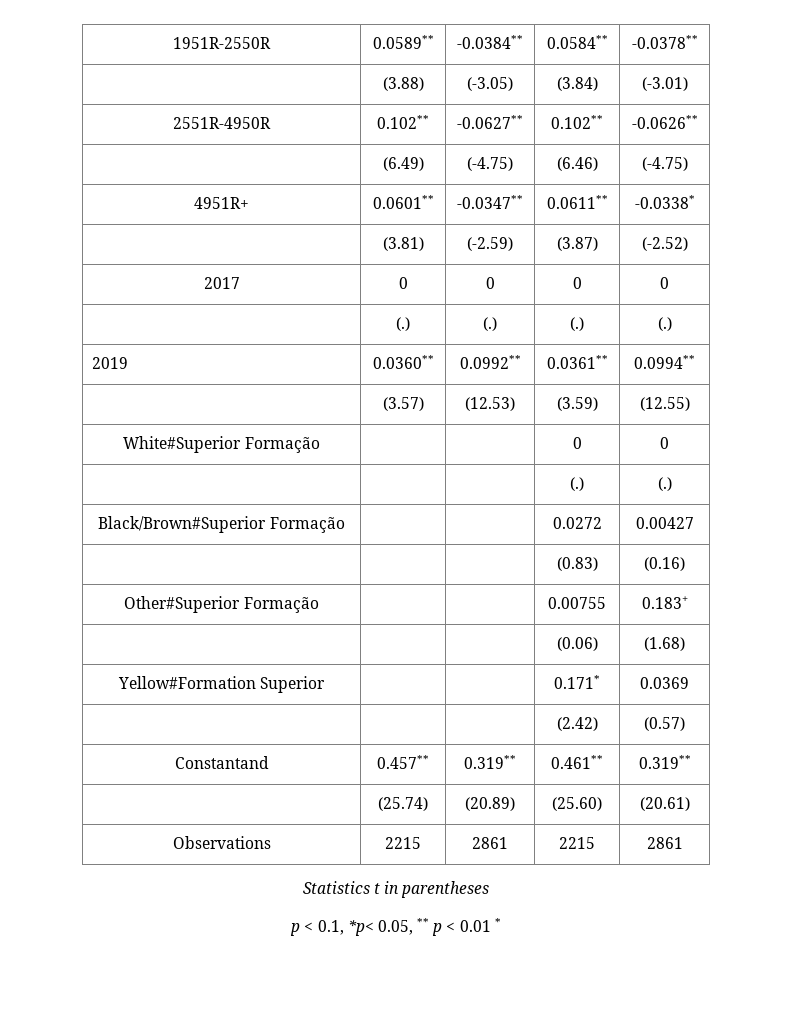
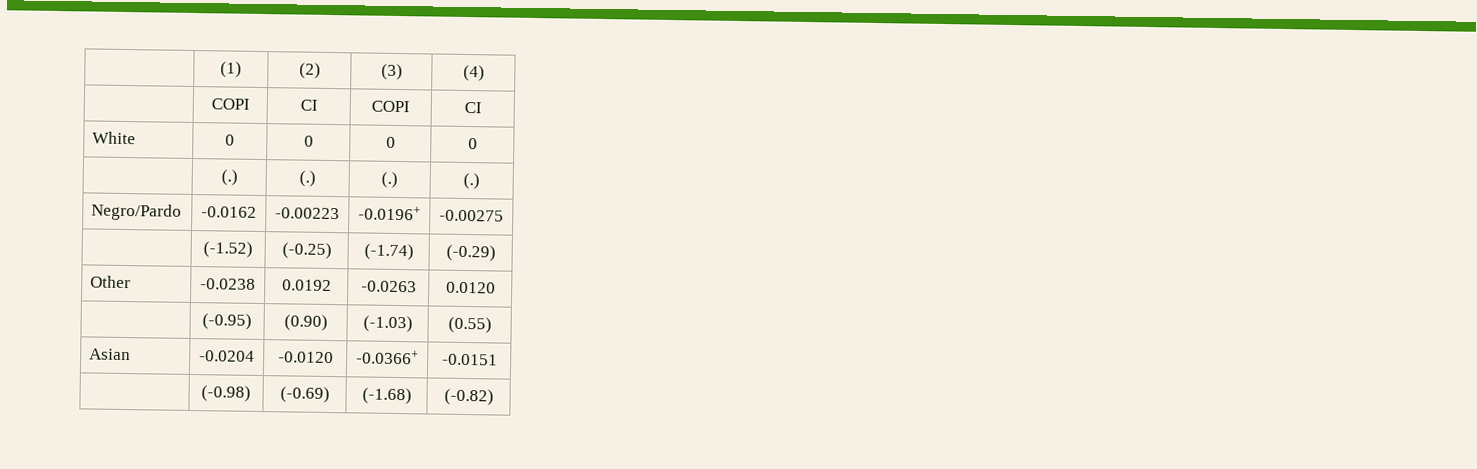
- 1951R-2550R | 0.0589** | -0.0384** | 0.0584** | -0.0378**
- | (3.88) | (-3.05) | (3.84) | (-3.01)
- 2551R-4950R | 0.102** | -0.0627** | 0.102** | -0.0626**
- | (6.49) | (-4.75) | (6.46) | (-4.75)
- 4951R+ | 0.0601** | -0.0347** | 0.0611** | -0.0338*
- | (3.81) | (-2.59) | (3.87) | (-2.52)
- 2017 | 0 | 0 | 0 | 0
+ | (1) | (2) | (3) | (4)
+ | COPI | CI | COPI | CI
+ White | 0 | 0 | 0 | 0
- 2019 | 0.0360** | 0.0992** | 0.0361** | 0.0994**
- | (3.57) | (12.53) | (3.59) | (12.55)
- White#Superior Formação | | | 0 | 0
- | | | (.) | (.)
- Black/Brown#Superior Formação | | | 0.0272 | 0.00427
- | | | (0.83) | (0.16)
- Other#Superior Formação | | | 0.00755 | 0.183+
- | | | (0.06) | (1.68)
- Yellow#Formation Superior | | | 0.171* | 0.0369
- | | | (2.42) | (0.57)
- Constantand | 0.457** | 0.319** | 0.461** | 0.319**
- | (25.74) | (20.89) | (25.60) | (20.61)
- Observations | 2215 | 2861 | 2215 | 2861
- Statistics t in parentheses
- p < 0.1, *p< 0.05, ** p < 0.01 *
+ Negro/Pardo | -0.0162 | -0.00223 | -0.0196+ | -0.00275
+ | (-1.52) | (-0.25) | (-1.74) | (-0.29)
+ Other | -0.0238 | 0.0192 | -0.0263 | 0.0120
+ | (-0.95) | (0.90) | (-1.03) | (0.55)
+ Asian | -0.0204 | -0.0120 | -0.0366+ | -0.0151
+ | (-0.98) | (-0.69) | (-1.68) | (-0.82)

